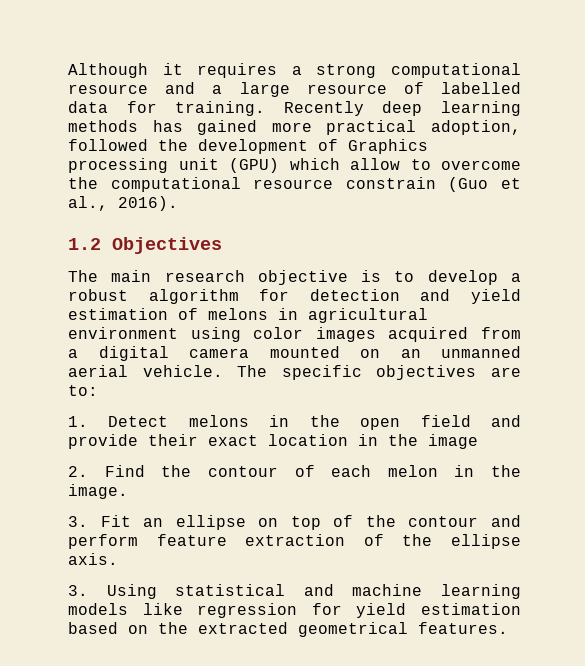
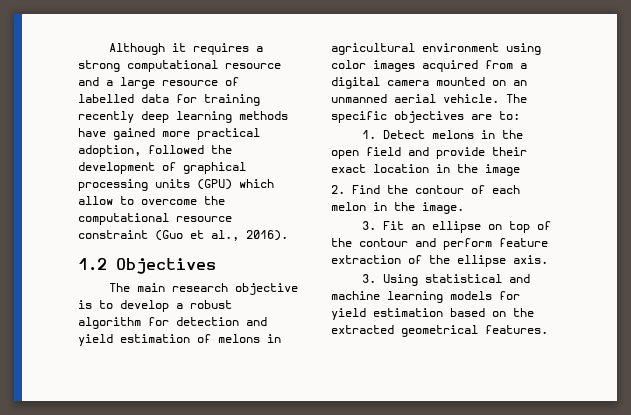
- Although it requires a strong computational resource and a large resource of labelled data for training. Recently deep learning methods has gained more practical adoption, followed the development of Graphics processing unit (GPU) which allow to overcome the computational resource constrain (Guo et al., 2016).
+ Although it requires a strong computational resource and a large resource of labelled data for training recently deep learning methods have gained more practical adoption, followed the development of graphical processing units (GPU) which allow to overcome the computational resource constraint (Guo et al., 2016).
- 3. Using statistical and machine learning models like regression for yield estimation based on the extracted geometrical features.
+ 3. Using statistical and machine learning models for yield estimation based on the extracted geometrical features.

